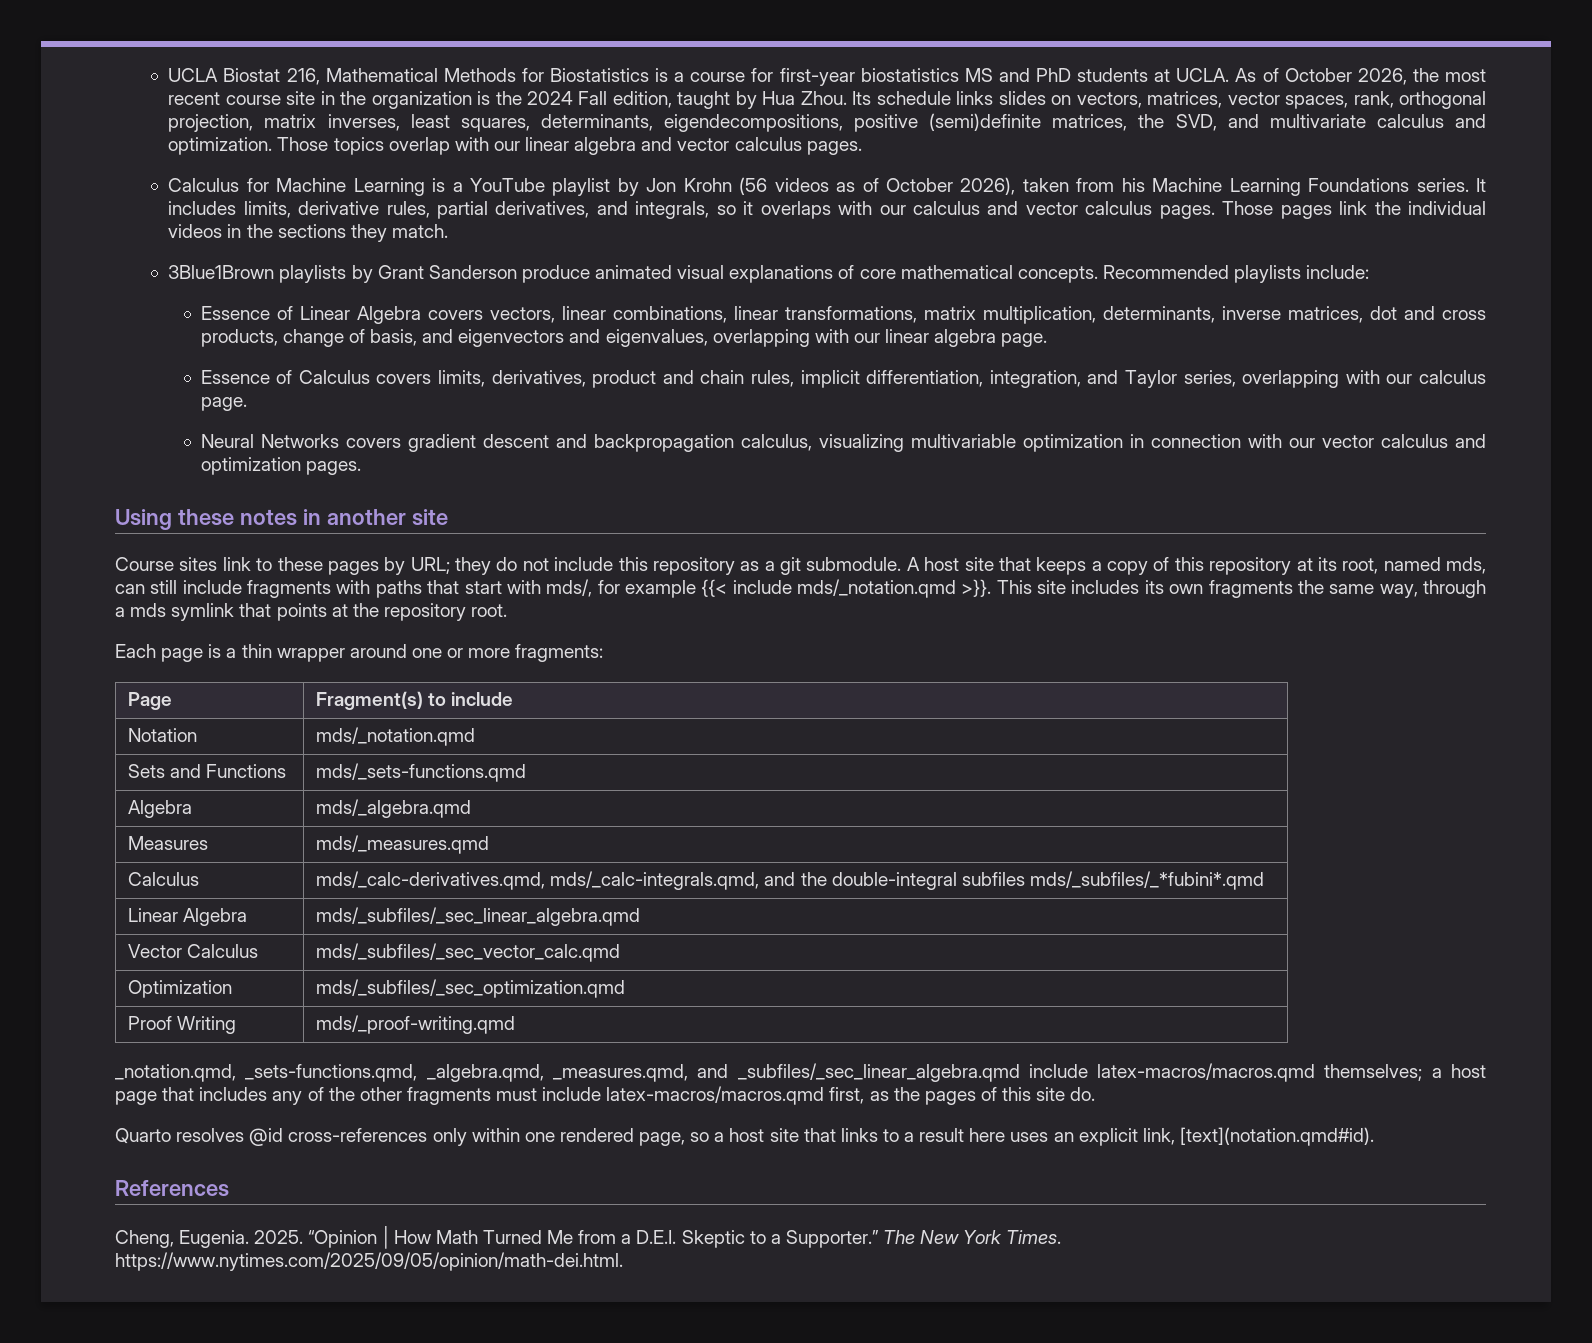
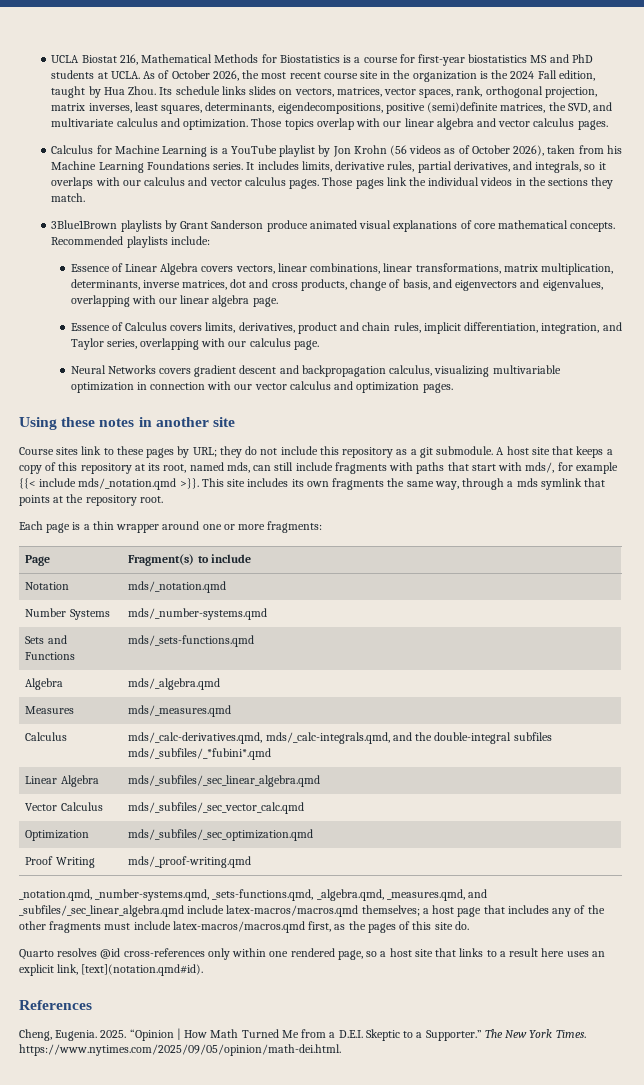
+ Number Systems | mds/_number-systems.qmd
- _notation.qmd, _sets-functions.qmd, _algebra.qmd, _measures.qmd, and _subfiles/_sec_linear_algebra.qmd include latex-macros/macros.qmd themselves; a host page that includes any of the other fragments must include latex-macros/macros.qmd first, as the pages of this site do.
+ _notation.qmd, _number-systems.qmd, _sets-functions.qmd, _algebra.qmd, _measures.qmd, and _subfiles/_sec_linear_algebra.qmd include latex-macros/macros.qmd themselves; a host page that includes any of the other fragments must include latex-macros/macros.qmd first, as the pages of this site do.

